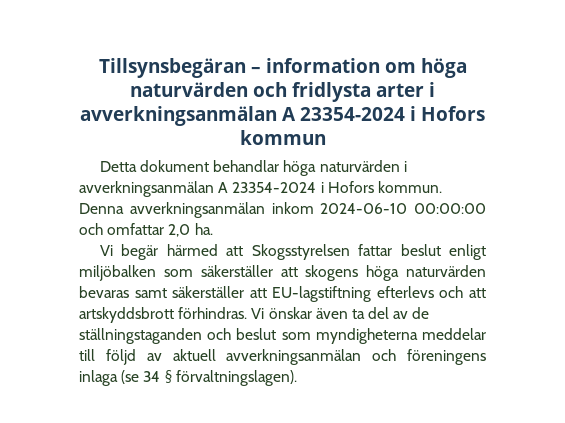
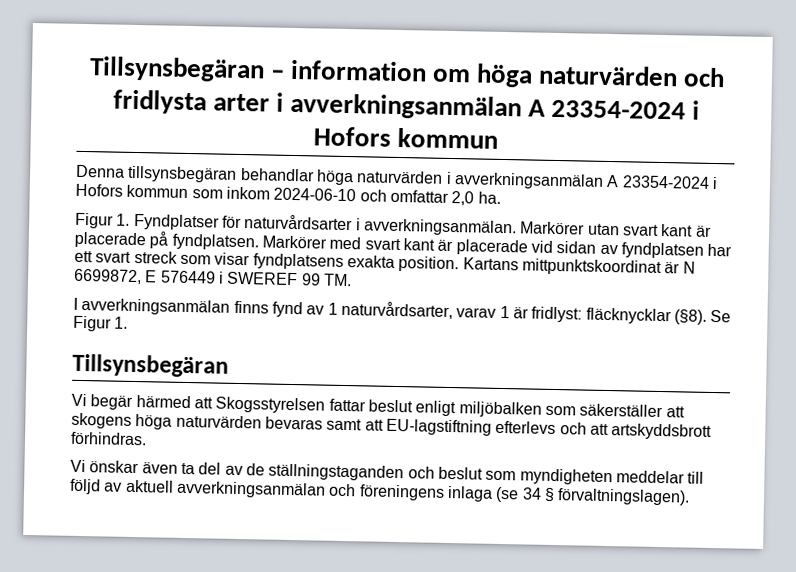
- Detta dokument behandlar höga naturvärden i avverkningsanmälan A 23354-2024 i Hofors kommun. Denna avverkningsanmälan inkom 2024-06-10 00:00:00 och omfattar 2,0 ha.
+ Denna tillsynsbegäran behandlar höga naturvärden i avverkningsanmälan A 23354-2024 i Hofors kommun som inkom 2024-06-10 och omfattar 2,0 ha.
+ Figur 1. Fyndplatser för naturvårdsarter i avverkningsanmälan. Markörer utan svart kant är placerade på fyndplatsen. Markörer med svart kant är placerade vid sidan av fyndplatsen har ett svart streck som visar fyndplatsens exakta position. Kartans mittpunktskoordinat är N 6699872, E 576449 i SWEREF 99 TM.
+ I avverkningsanmälan finns fynd av 1 naturvårdsarter, varav 1 är fridlyst: fläcknycklar (§8). Se Figur 1.
+ Tillsynsbegäran
- Vi begär härmed att Skogsstyrelsen fattar beslut enligt miljöbalken som säkerställer att skogens höga naturvärden bevaras samt säkerställer att EU-lagstiftning efterlevs och att artskyddsbrott förhindras. Vi önskar även ta del av de ställningstaganden och beslut som myndigheterna meddelar till följd av aktuell avverkningsanmälan och föreningens inlaga (se 34 § förvaltningslagen).
+ Vi begär härmed att Skogsstyrelsen fattar beslut enligt miljöbalken som säkerställer att skogens höga naturvärden bevaras samt att EU-lagstiftning efterlevs och att artskyddsbrott förhindras.
+ Vi önskar även ta del av de ställningstaganden och beslut som myndigheten meddelar till följd av aktuell avverkningsanmälan och föreningens inlaga (se 34 § förvaltningslagen).

